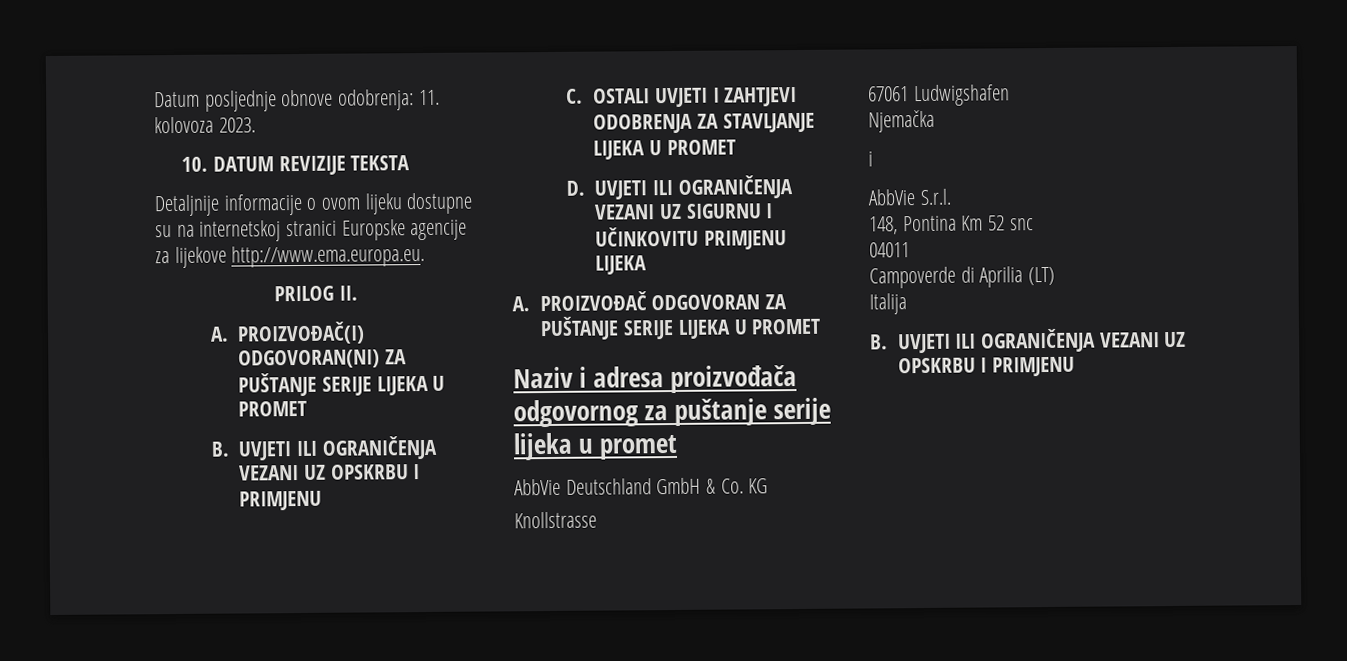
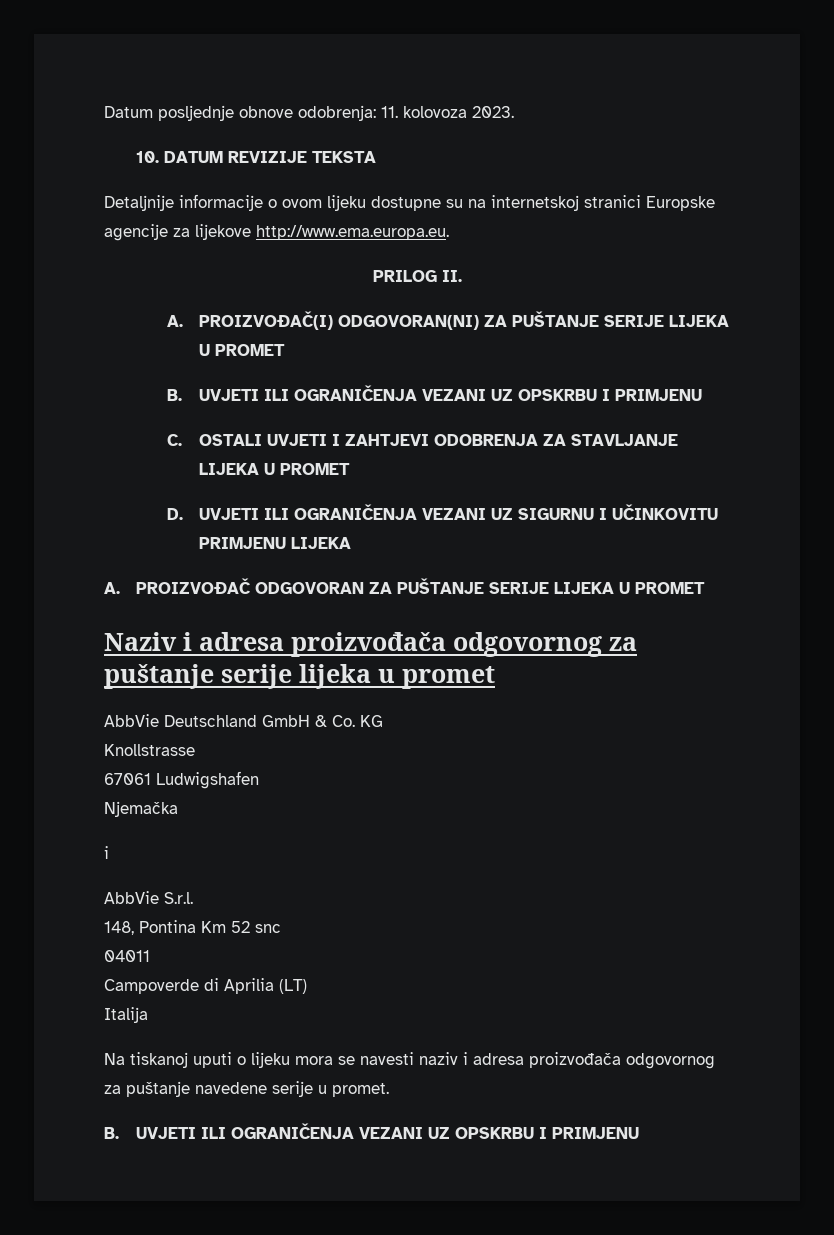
+ Na tiskanoj uputi o lijeku mora se navesti naziv i adresa proizvođača odgovornog za puštanje navedene serije u promet.

